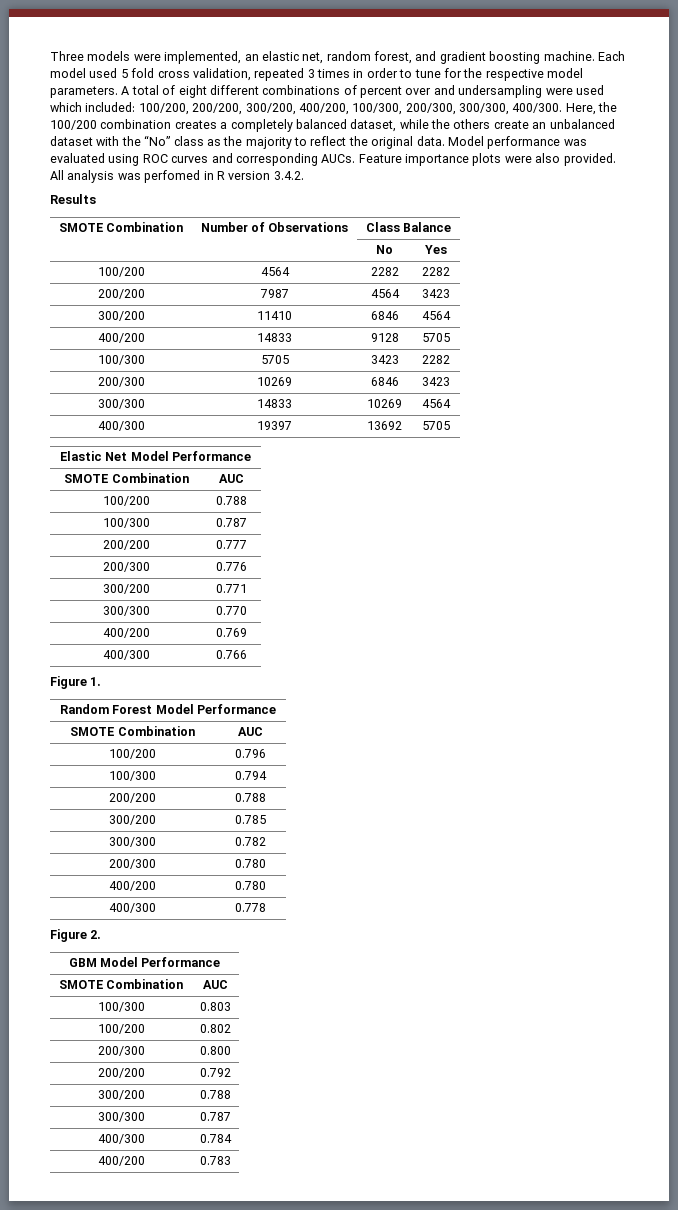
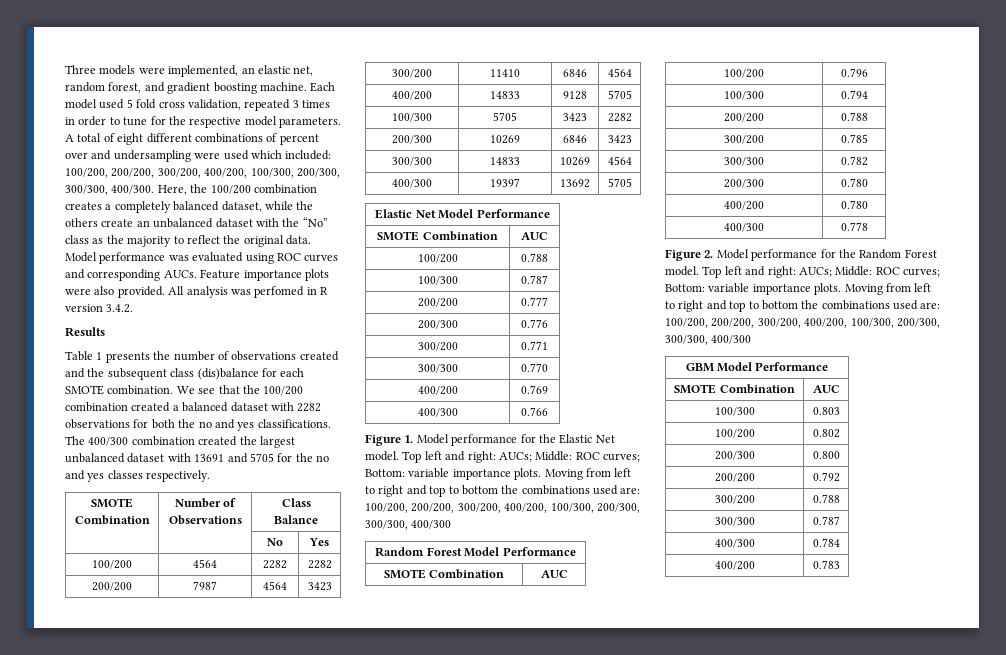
+ Table 1 presents the number of observations created and the subsequent class (dis)balance for each SMOTE combination. We see that the 100/200 combination created a balanced dataset with 2282 observations for both the no and yes classifications. The 400/300 combination created the largest unbalanced dataset with 13691 and 5705 for the no and yes classes respectively.
- Figure 1.
+ Figure 1. Model performance for the Elastic Net model. Top left and right: AUCs; Middle: ROC curves; Bottom: variable importance plots. Moving from left to right and top to bottom the combinations used are: 100/200, 200/200, 300/200, 400/200, 100/300, 200/300, 300/300, 400/300
- Figure 2.
+ Figure 2. Model performance for the Random Forest model. Top left and right: AUCs; Middle: ROC curves; Bottom: variable importance plots. Moving from left to right and top to bottom the combinations used are: 100/200, 200/200, 300/200, 400/200, 100/300, 200/300, 300/300, 400/300

